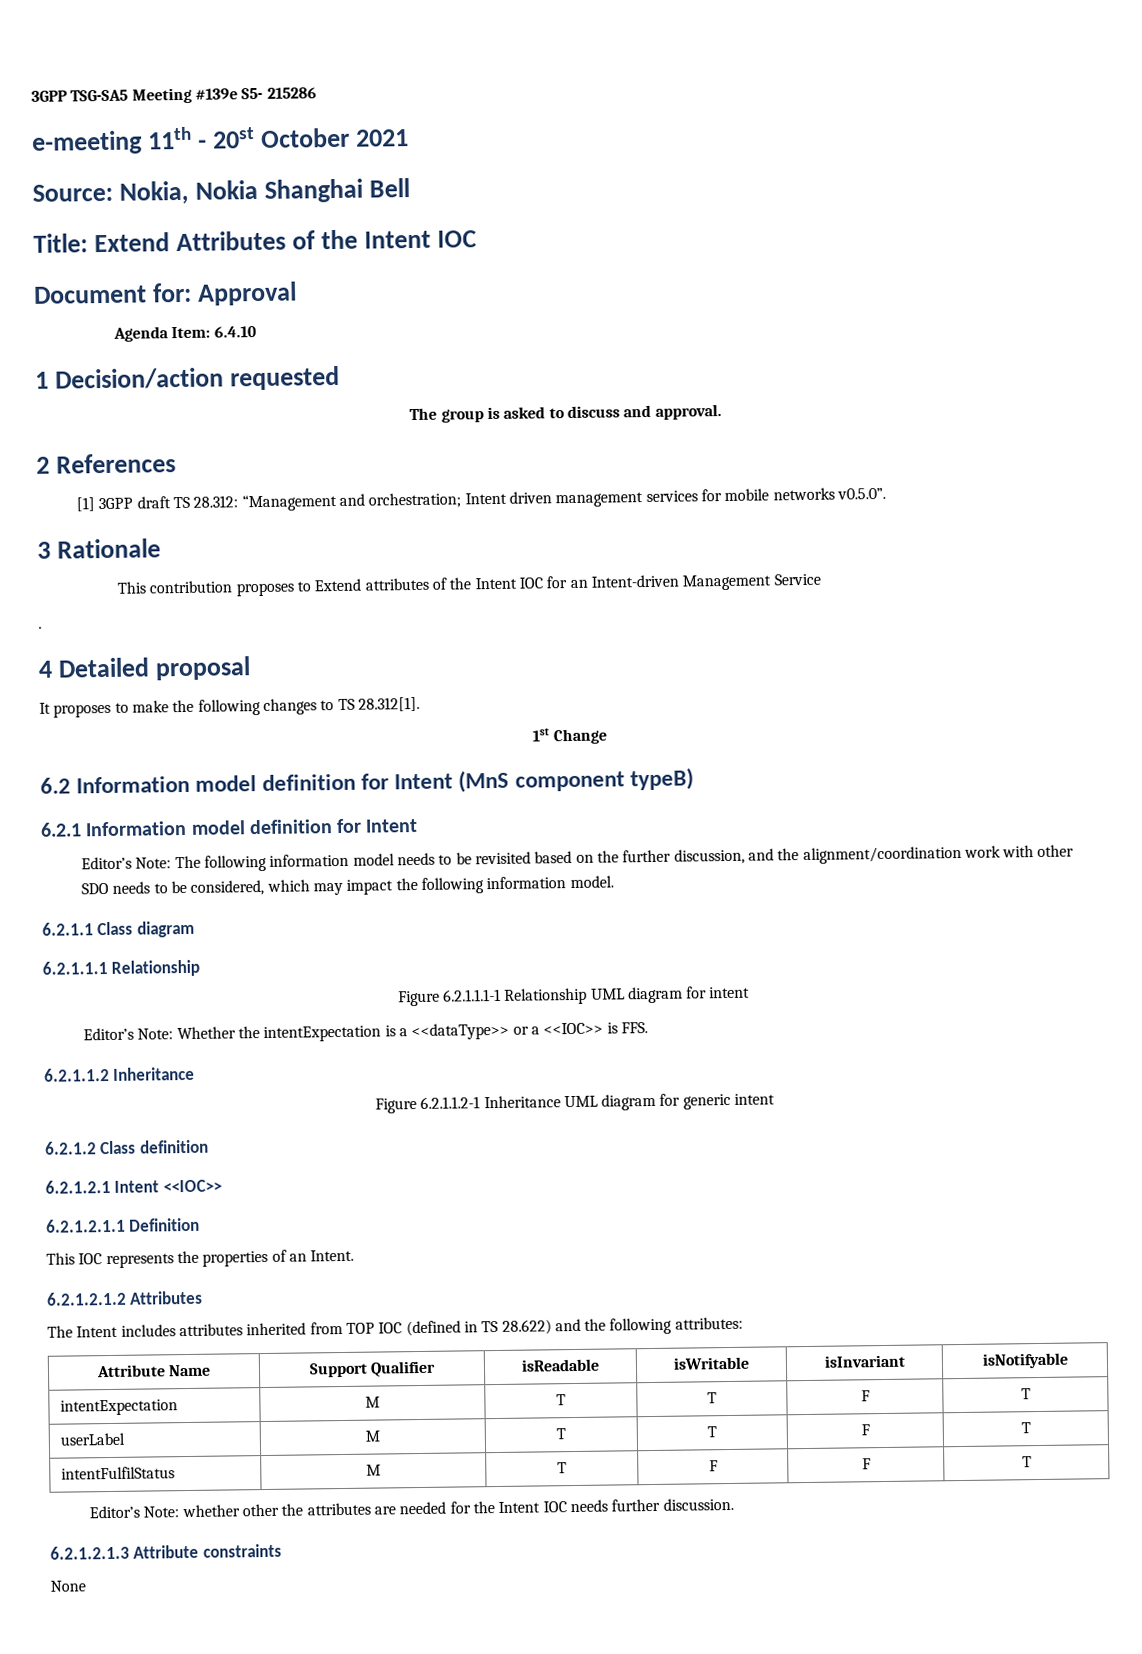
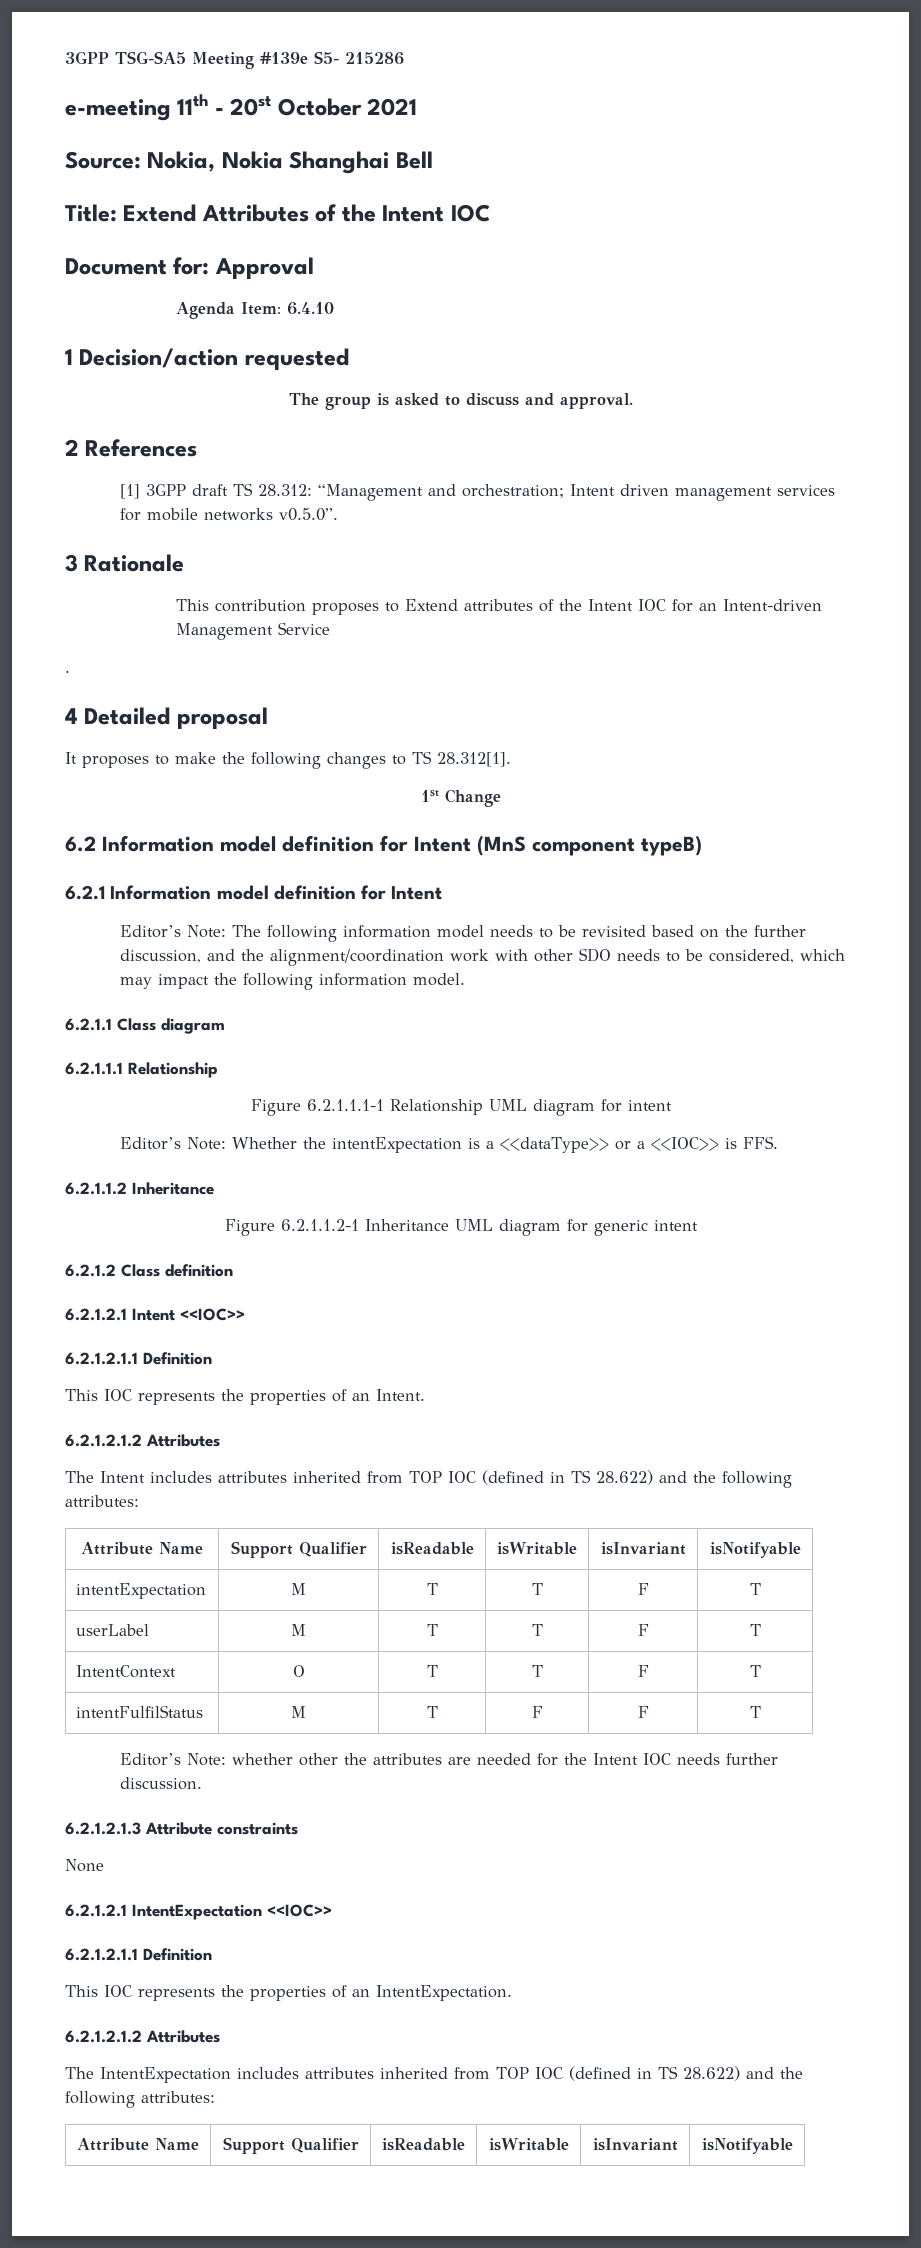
+ IntentContext | O | T | T | F | T
+ 6.2.1.2.1 IntentExpectation <<IOC>>
+ 6.2.1.2.1.1 Definition
+ This IOC represents the properties of an IntentExpectation.
+ 6.2.1.2.1.2 Attributes
+ The IntentExpectation includes attributes inherited from TOP IOC (defined in TS 28.622) and the following attributes:
+ Attribute Name | Support Qualifier | isReadable | isWritable | isInvariant | isNotifyable

